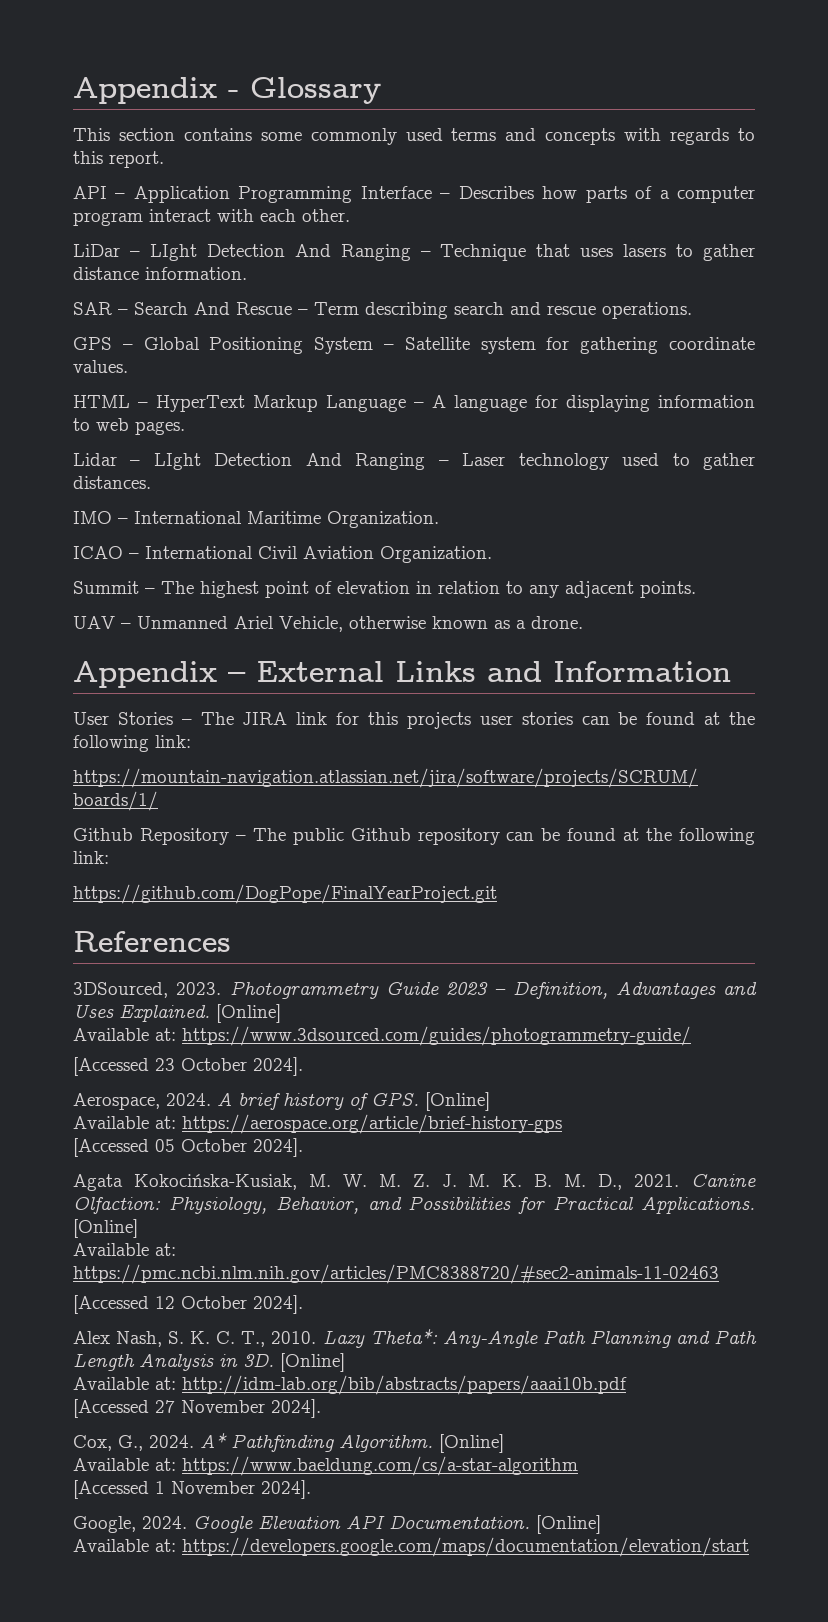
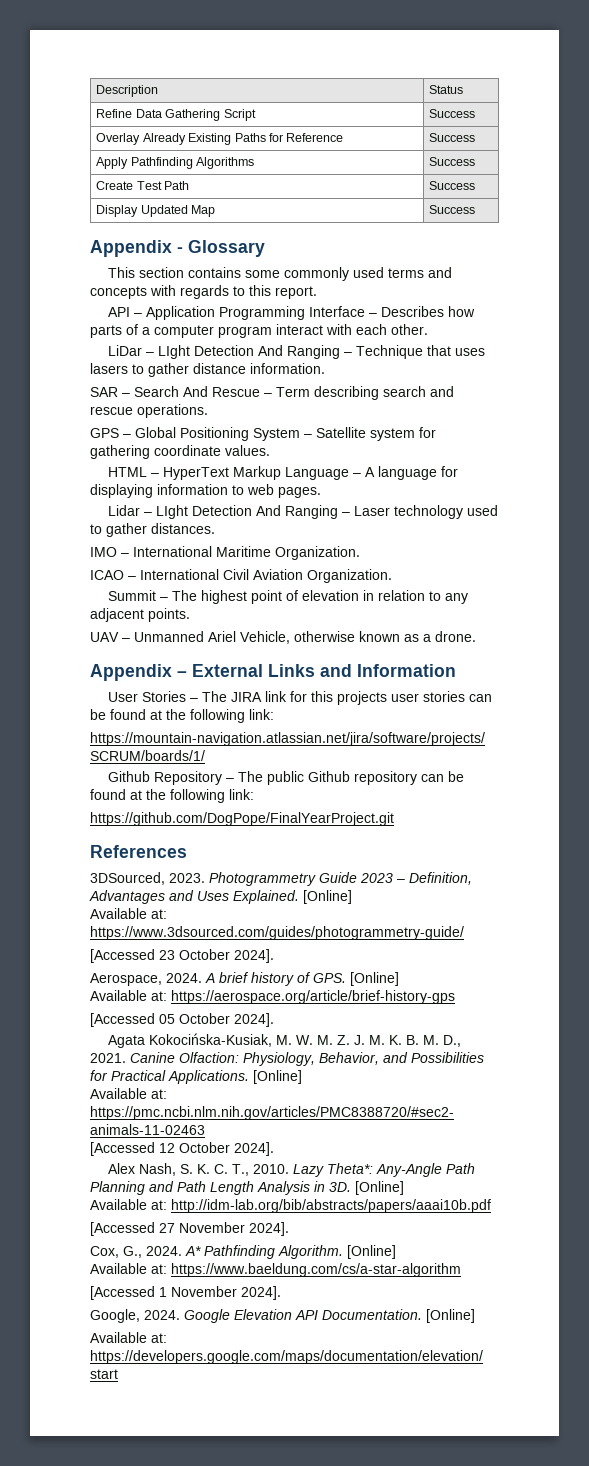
+ Description | Status
+ Refine Data Gathering Script | Success
+ Overlay Already Existing Paths for Reference | Success
+ Apply Pathfinding Algorithms | Success
+ Create Test Path | Success
+ Display Updated Map | Success

